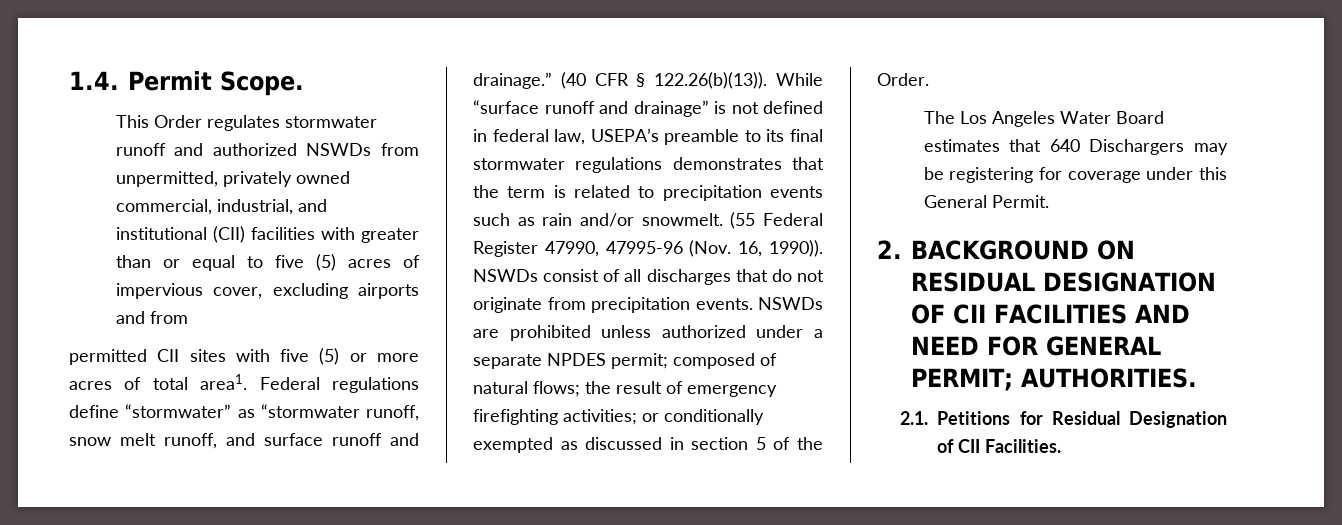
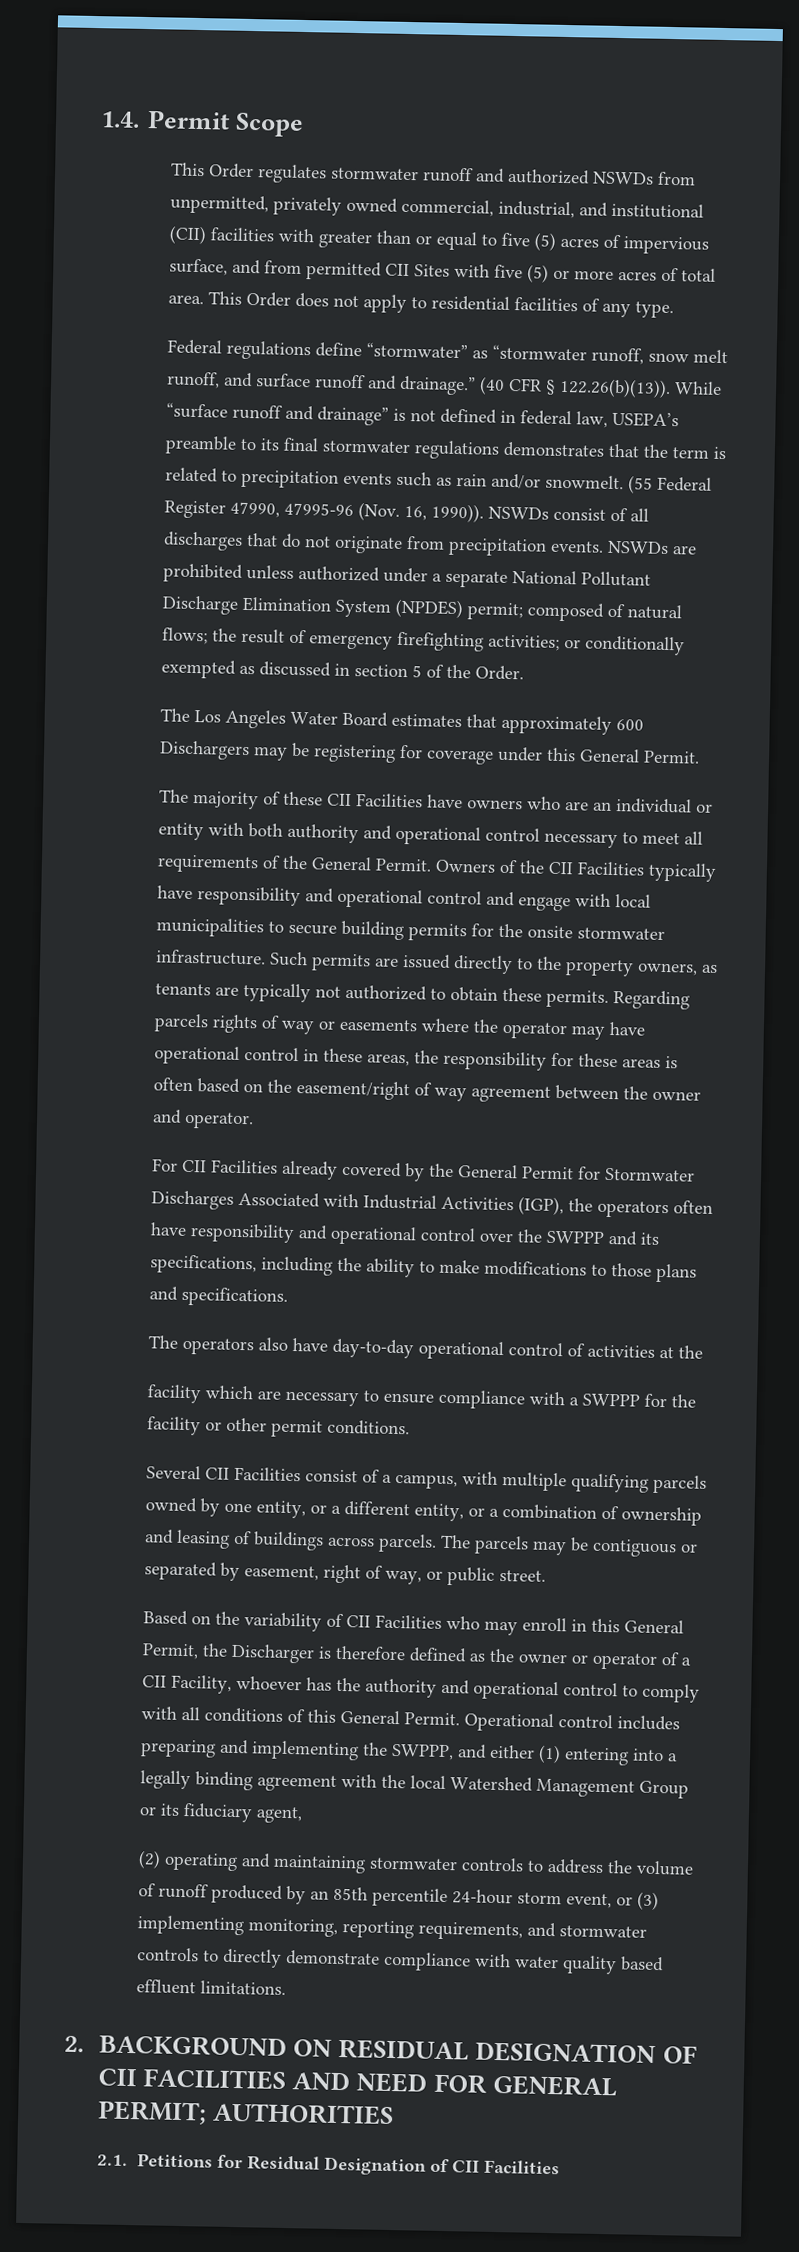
- 1.4. Permit Scope.
+ 1.4. Permit Scope
- This Order regulates stormwater runoff and authorized NSWDs from unpermitted, privately owned commercial, industrial, and institutional (CII) facilities with greater than or equal to five (5) acres of impervious cover, excluding airports and from
- permitted CII sites with five (5) or more acres of total area1. Federal regulations define “stormwater” as “stormwater runoff, snow melt runoff, and surface runoff and drainage.”
+ This Order regulates stormwater runoff and authorized NSWDs from unpermitted, privately owned commercial, industrial, and institutional (CII) facilities with greater than or equal to five (5) acres of impervious surface, and from permitted CII Sites with five (5) or more acres of total area. This Order does not apply to residential facilities of any type.
+ Federal regulations define “stormwater” as “stormwater runoff, snow melt runoff, and surface runoff and drainage.”
- NSWDs are prohibited unless authorized under a separate NPDES permit; composed of natural flows; the result of emergency firefighting activities; or conditionally exempted as discussed in section 5 of the Order.
+ NSWDs are prohibited unless authorized under a separate National Pollutant Discharge Elimination System (NPDES) permit; composed of natural flows; the result of emergency firefighting activities; or conditionally exempted as discussed in section 5 of the Order.
- The Los Angeles Water Board estimates that 640 Dischargers may be registering for coverage under this General Permit.
+ The Los Angeles Water Board estimates that approximately 600 Dischargers may be registering for coverage under this General Permit.
+ The majority of these CII Facilities have owners who are an individual or entity with both authority and operational control necessary to meet all requirements of the General Permit. Owners of the CII Facilities typically have responsibility and operational control and engage with local municipalities to secure building permits for the onsite stormwater infrastructure. Such permits are issued directly to the property owners, as tenants are typically not authorized to obtain these permits. Regarding parcels rights of way or easements where the operator may have operational control in these areas, the responsibility for these areas is often based on the easement/right of way agreement between the owner and operator.
+ For CII Facilities already covered by the General Permit for Stormwater Discharges Associated with Industrial Activities (IGP), the operators often have responsibility and operational control over the SWPPP and its specifications, including the ability to make modifications to those plans and specifications.
+ The operators also have day-to-day operational control of activities at the
+ facility which are necessary to ensure compliance with a SWPPP for the facility or other permit conditions.
+ Several CII Facilities consist of a campus, with multiple qualifying parcels owned by one entity, or a different entity, or a combination of ownership and leasing of buildings across parcels. The parcels may be contiguous or separated by easement, right of way, or public street.
+ Based on the variability of CII Facilities who may enroll in this General Permit, the Discharger is therefore defined as the owner or operator of a CII Facility, whoever has the authority and operational control to comply with all conditions of this General Permit. Operational control includes preparing and implementing the SWPPP, and either (1) entering into a legally binding agreement with the local Watershed Management Group or its fiduciary agent,
+ (2) operating and maintaining stormwater controls to address the volume of runoff produced by an 85th percentile 24-hour storm event, or (3) implementing monitoring, reporting requirements, and stormwater controls to directly demonstrate compliance with water quality based effluent limitations.
- 2. BACKGROUND ON RESIDUAL DESIGNATION OF CII FACILITIES AND NEED FOR GENERAL PERMIT; AUTHORITIES.
+ 2. BACKGROUND ON RESIDUAL DESIGNATION OF CII FACILITIES AND NEED FOR GENERAL PERMIT; AUTHORITIES
- 2.1. Petitions for Residual Designation of CII Facilities.
+ 2.1. Petitions for Residual Designation of CII Facilities

